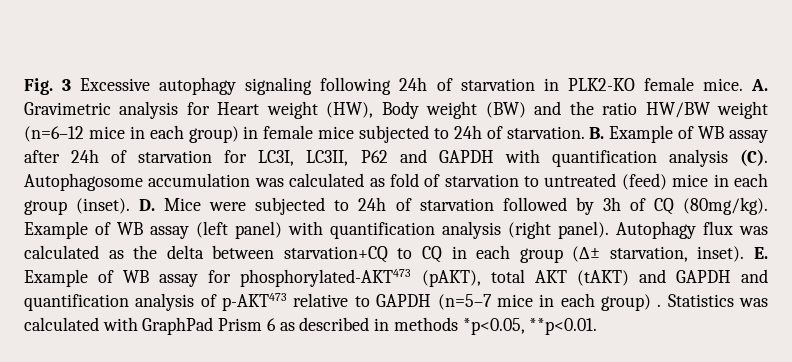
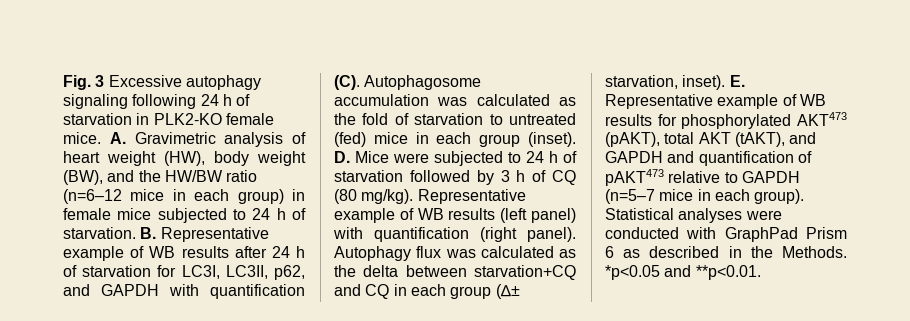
- Fig. 3 Excessive autophagy signaling following 24h of starvation in PLK2-KO female mice.
+ Fig. 3 Excessive autophagy signaling following 24 h of starvation in PLK2-KO female mice.
- A. Gravimetric analysis for Heart weight (HW), Body weight (BW) and the ratio HW/BW weight (n=6–12 mice in each group) in female mice subjected to 24h of starvation.
+ A. Gravimetric analysis of heart weight (HW), body weight (BW), and the HW/BW ratio (n=6–12 mice in each group) in female mice subjected to 24 h of starvation.
- B. Example of WB assay after 24h of starvation for LC3I, LC3II, P62 and GAPDH with quantification analysis (C). Autophagosome accumulation was calculated as fold of starvation to untreated (feed) mice in each group (inset).
+ B. Representative example of WB results after 24 h of starvation for LC3I, LC3II, p62, and GAPDH with quantification (C). Autophagosome accumulation was calculated as the fold of starvation to untreated (fed) mice in each group (inset).
- D. Mice were subjected to 24h of starvation followed by 3h of CQ (80mg/kg). Example of WB assay (left panel) with quantification analysis (right panel).
+ D. Mice were subjected to 24 h of starvation followed by 3 h of CQ (80 mg/kg). Representative example of WB results (left panel) with quantification (right panel).
- Autophagy flux was calculated as the delta between starvation+CQ to CQ in each group (∆± starvation, inset).
+ Autophagy flux was calculated as the delta between starvation+CQ and CQ in each group (∆± starvation, inset).
- E. Example of WB assay for phosphorylated-AKT473 (pAKT), total AKT (tAKT) and GAPDH and quantification analysis of p-AKT473 relative to GAPDH (n=5–7 mice in each group) . Statistics was calculated with GraphPad Prism 6 as described in methods *p<0.05, **p<0.01.
+ E. Representative example of WB results for phosphorylated AKT473 (pAKT), total AKT (tAKT), and GAPDH and quantification of pAKT473 relative to GAPDH (n=5–7 mice in each group). Statistical analyses were conducted with GraphPad Prism 6 as described in the Methods. *p<0.05 and **p<0.01.

